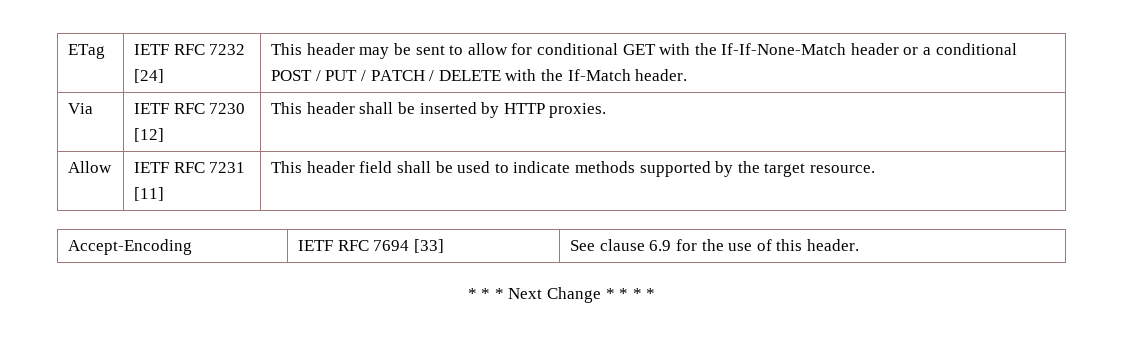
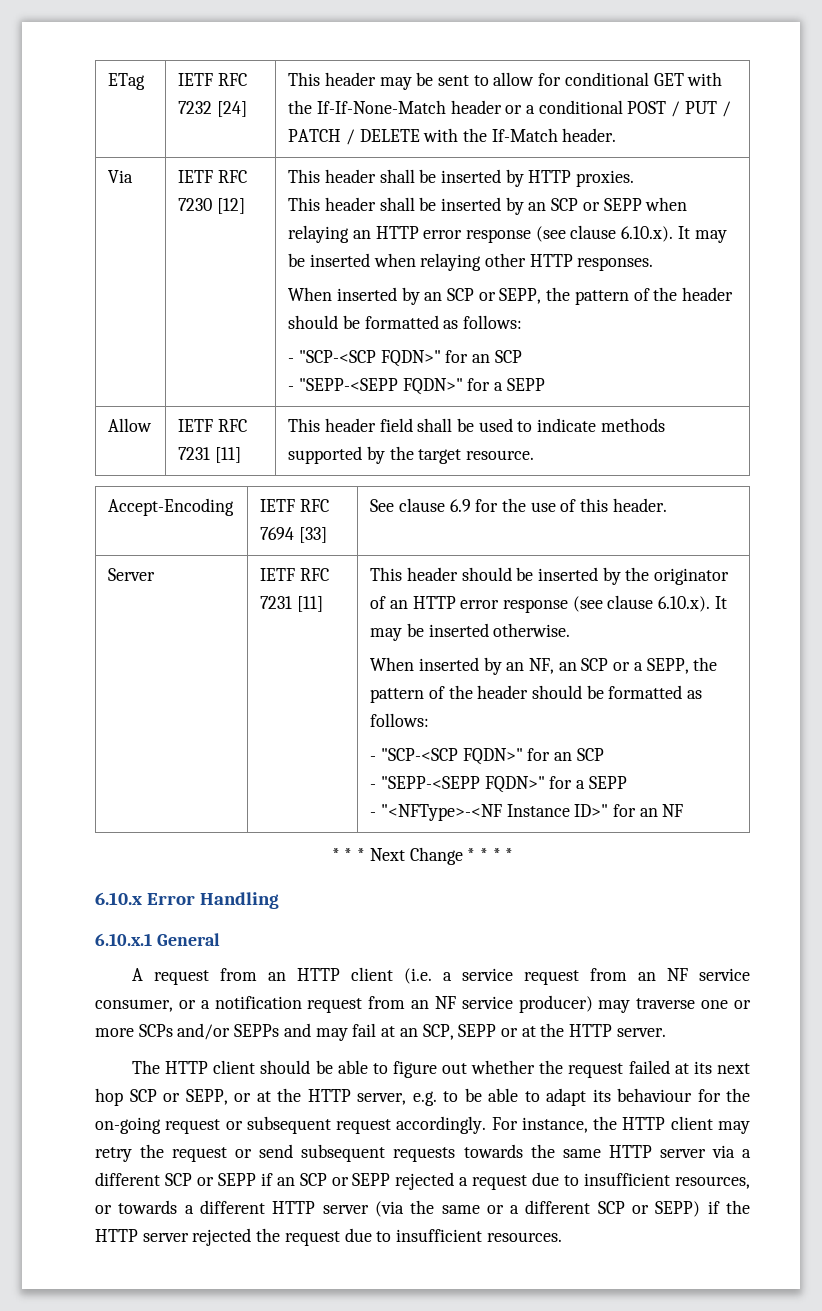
+ This header shall be inserted by an SCP or SEPP when relaying an HTTP error response (see clause 6.10.x). It may be inserted when relaying other HTTP responses.
+ When inserted by an SCP or SEPP, the pattern of the header should be formatted as follows:
+ - "SCP-<SCP FQDN>" for an SCP
+ - "SEPP-<SEPP FQDN>" for a SEPP
+ Server | IETF RFC 7231 [11] | This header should be inserted by the originator of an HTTP error response (see clause 6.10.x). It may be inserted otherwise.
+ When inserted by an NF, an SCP or a SEPP, the pattern of the header should be formatted as follows:
+ - "SCP-<SCP FQDN>" for an SCP
+ - "SEPP-<SEPP FQDN>" for a SEPP
+ - "<NFType>-<NF Instance ID>" for an NF
+ 6.10.x Error Handling
+ 6.10.x.1 General
+ A request from an HTTP client (i.e. a service request from an NF service consumer, or a notification request from an NF service producer) may traverse one or more SCPs and/or SEPPs and may fail at an SCP, SEPP or at the HTTP server.
+ The HTTP client should be able to figure out whether the request failed at its next hop SCP or SEPP, or at the HTTP server, e.g. to be able to adapt its behaviour for the on-going request or subsequent request accordingly. For instance, the HTTP client may retry the request or send subsequent requests towards the same HTTP server via a different SCP or SEPP if an SCP or SEPP rejected a request due to insufficient resources, or towards a different HTTP server (via the same or a different SCP or SEPP) if the HTTP server rejected the request due to insufficient resources.

